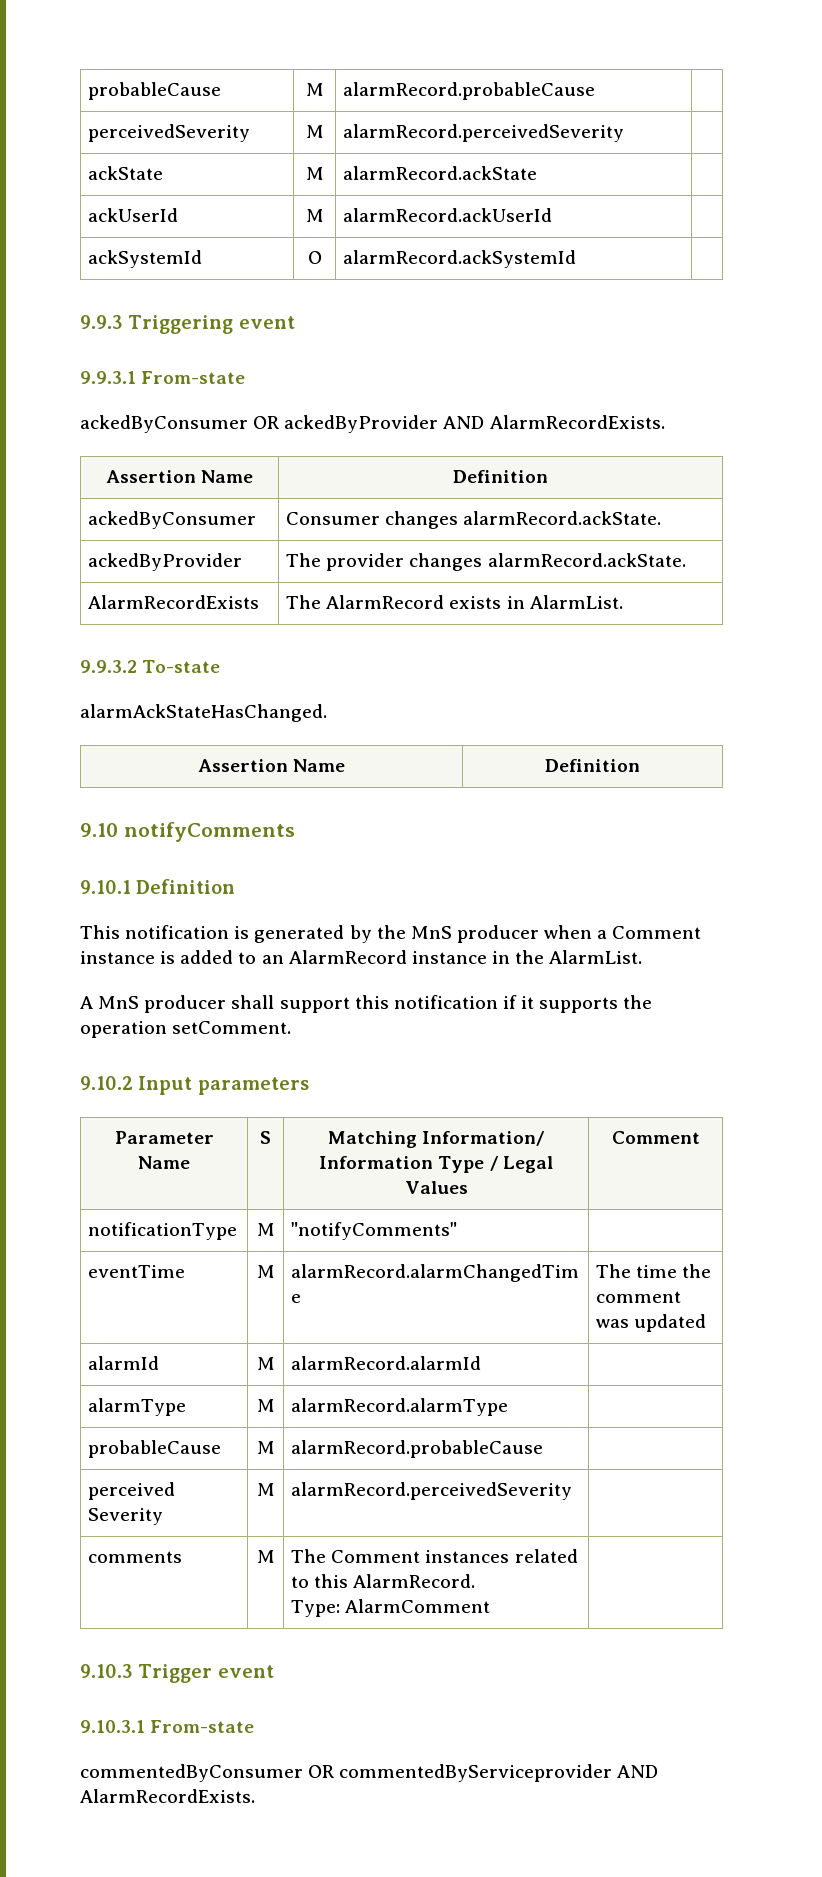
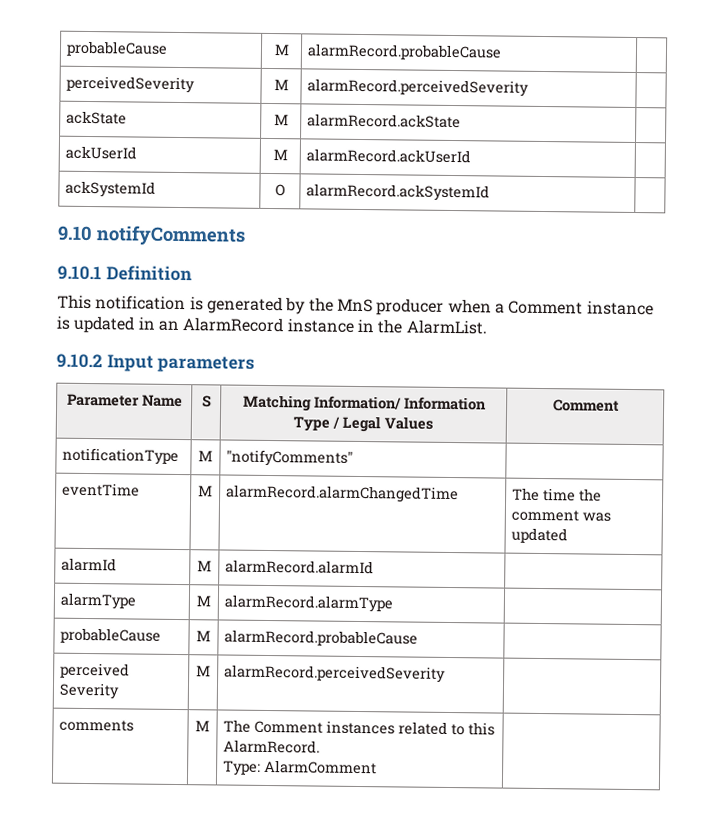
- 9.9.3 Triggering event
- 9.9.3.1 From-state
- ackedByConsumer OR ackedByProvider AND AlarmRecordExists.
- Assertion Name | Definition
- ackedByConsumer | Consumer changes alarmRecord.ackState.
- ackedByProvider | The provider changes alarmRecord.ackState.
- AlarmRecordExists | The AlarmRecord exists in AlarmList.
- 9.9.3.2 To-state
- alarmAckStateHasChanged.
- Assertion Name | Definition
- This notification is generated by the MnS producer when a Comment instance is added to an AlarmRecord instance in the AlarmList.
+ This notification is generated by the MnS producer when a Comment instance is updated in an AlarmRecord instance in the AlarmList.
- A MnS producer shall support this notification if it supports the operation setComment.
- 9.10.3 Trigger event
- 9.10.3.1 From-state
- commentedByConsumer OR commentedByServiceprovider AND AlarmRecordExists.

